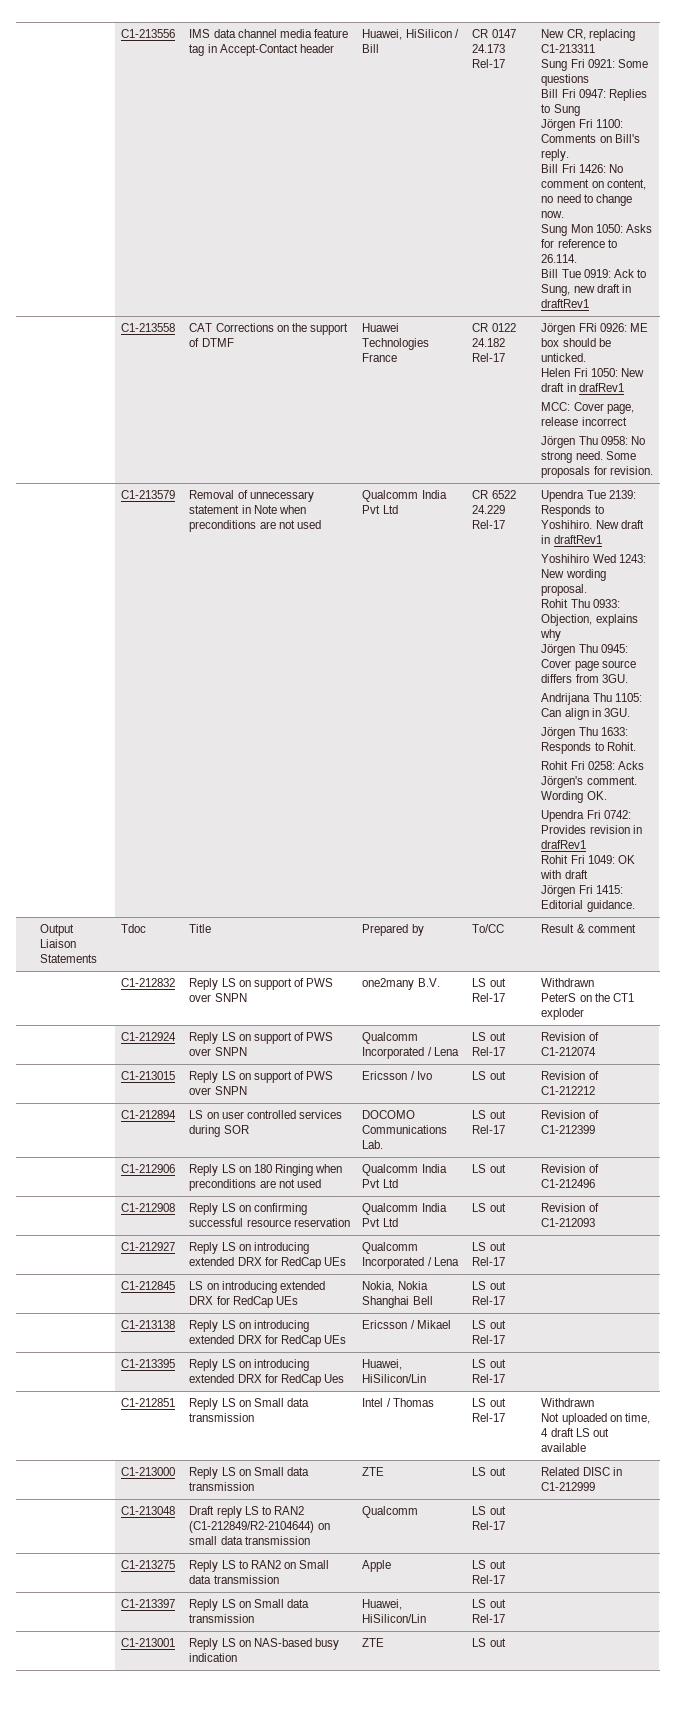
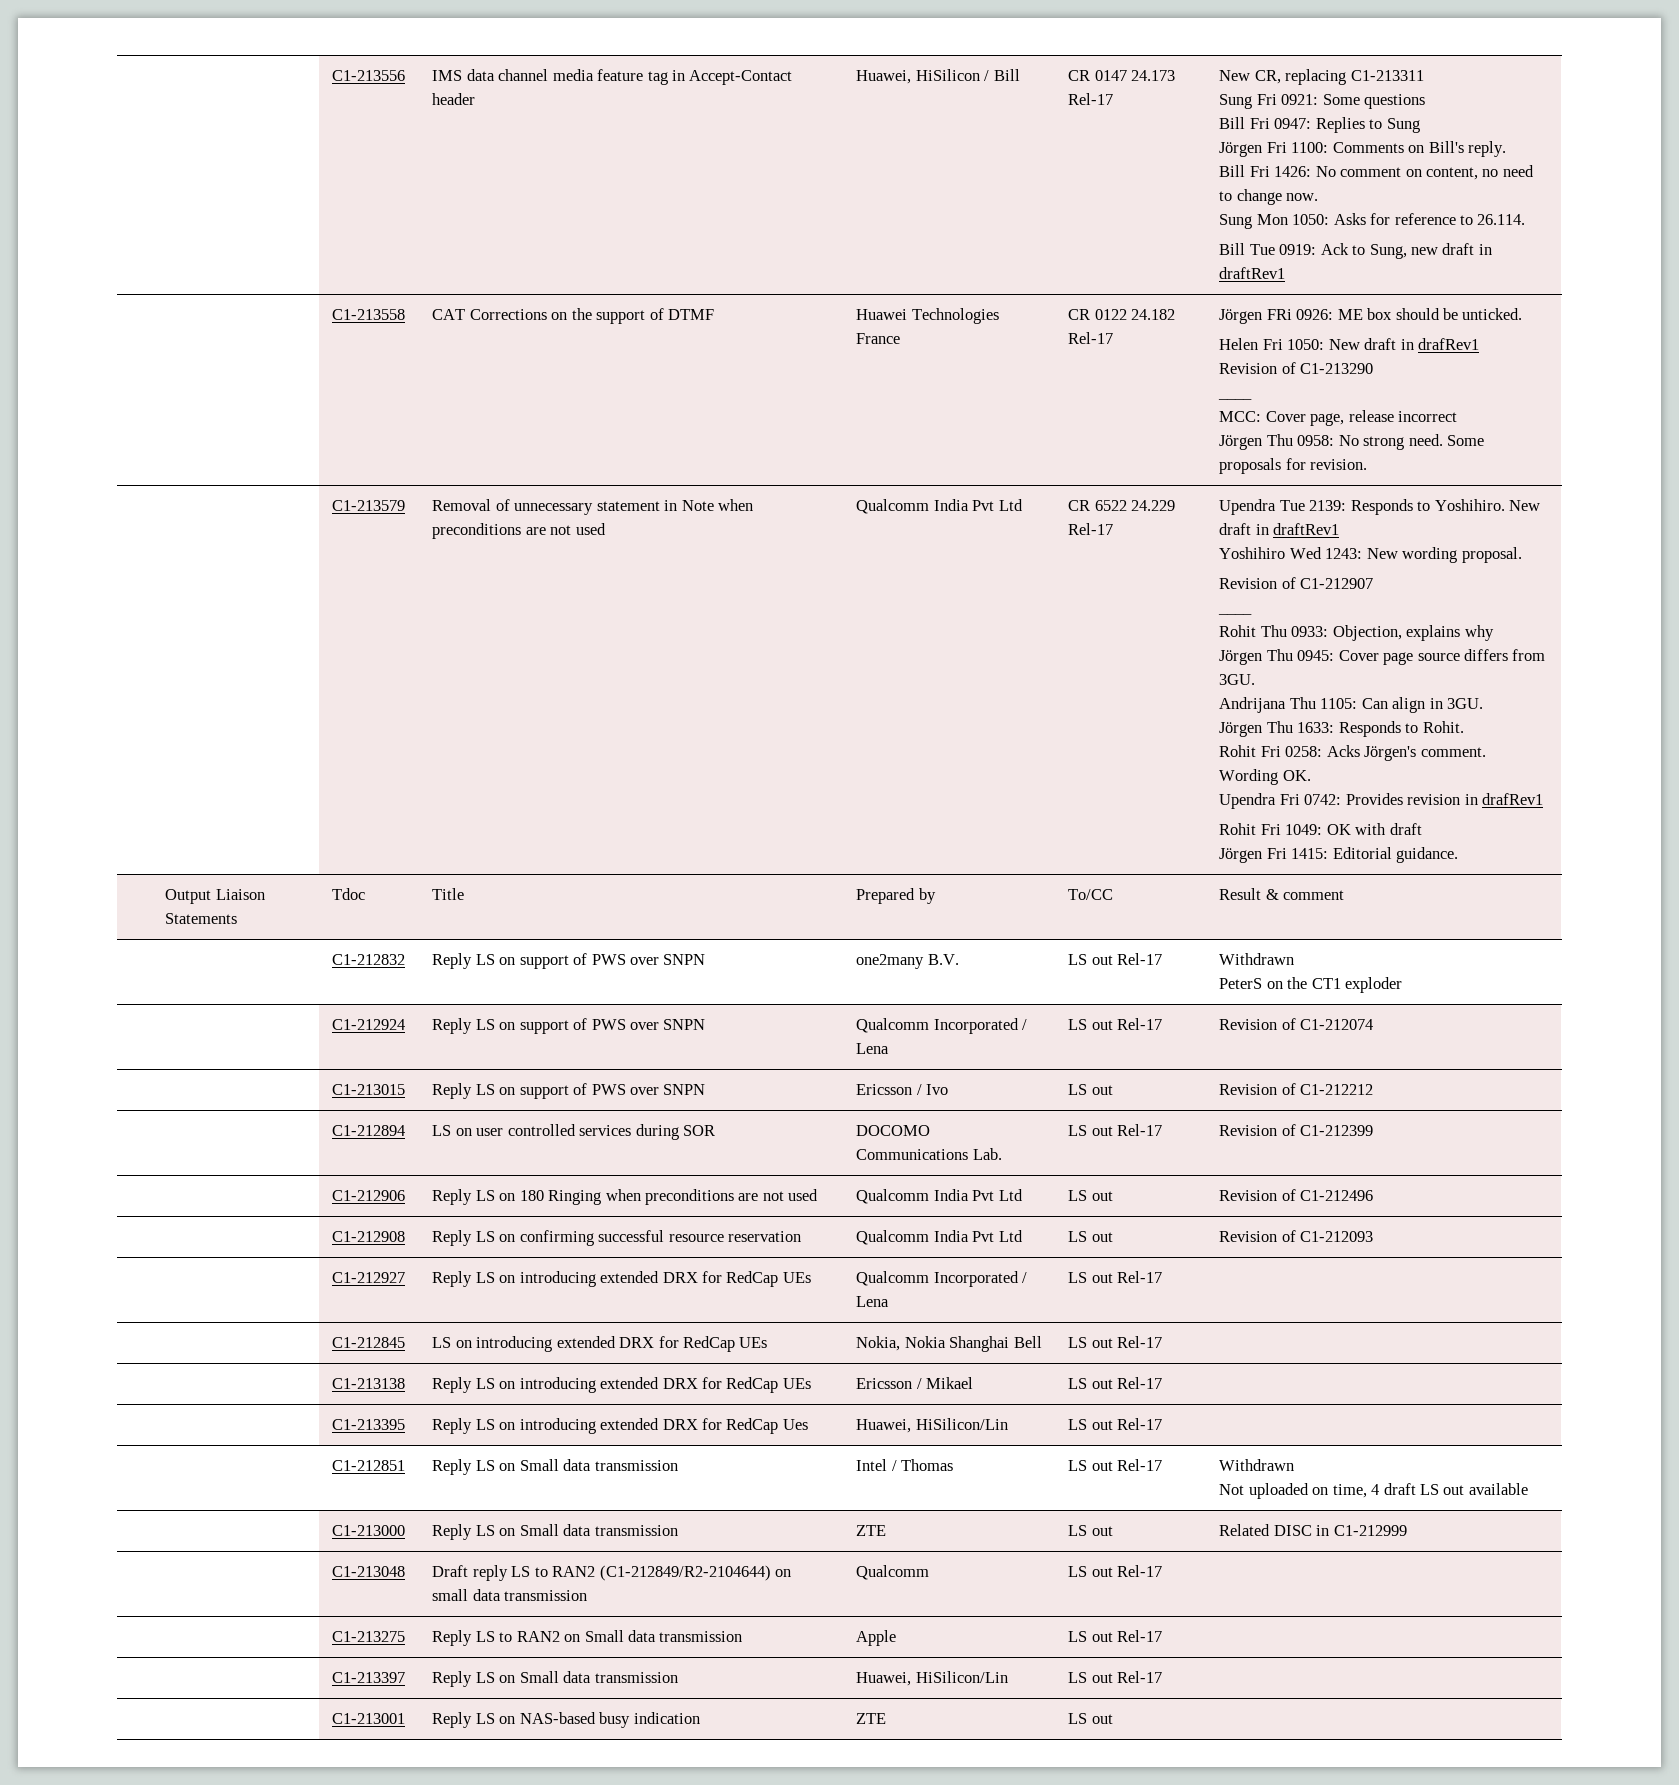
+ Revision of C1-213290
+ ____
+ Revision of C1-212907
+ ____

